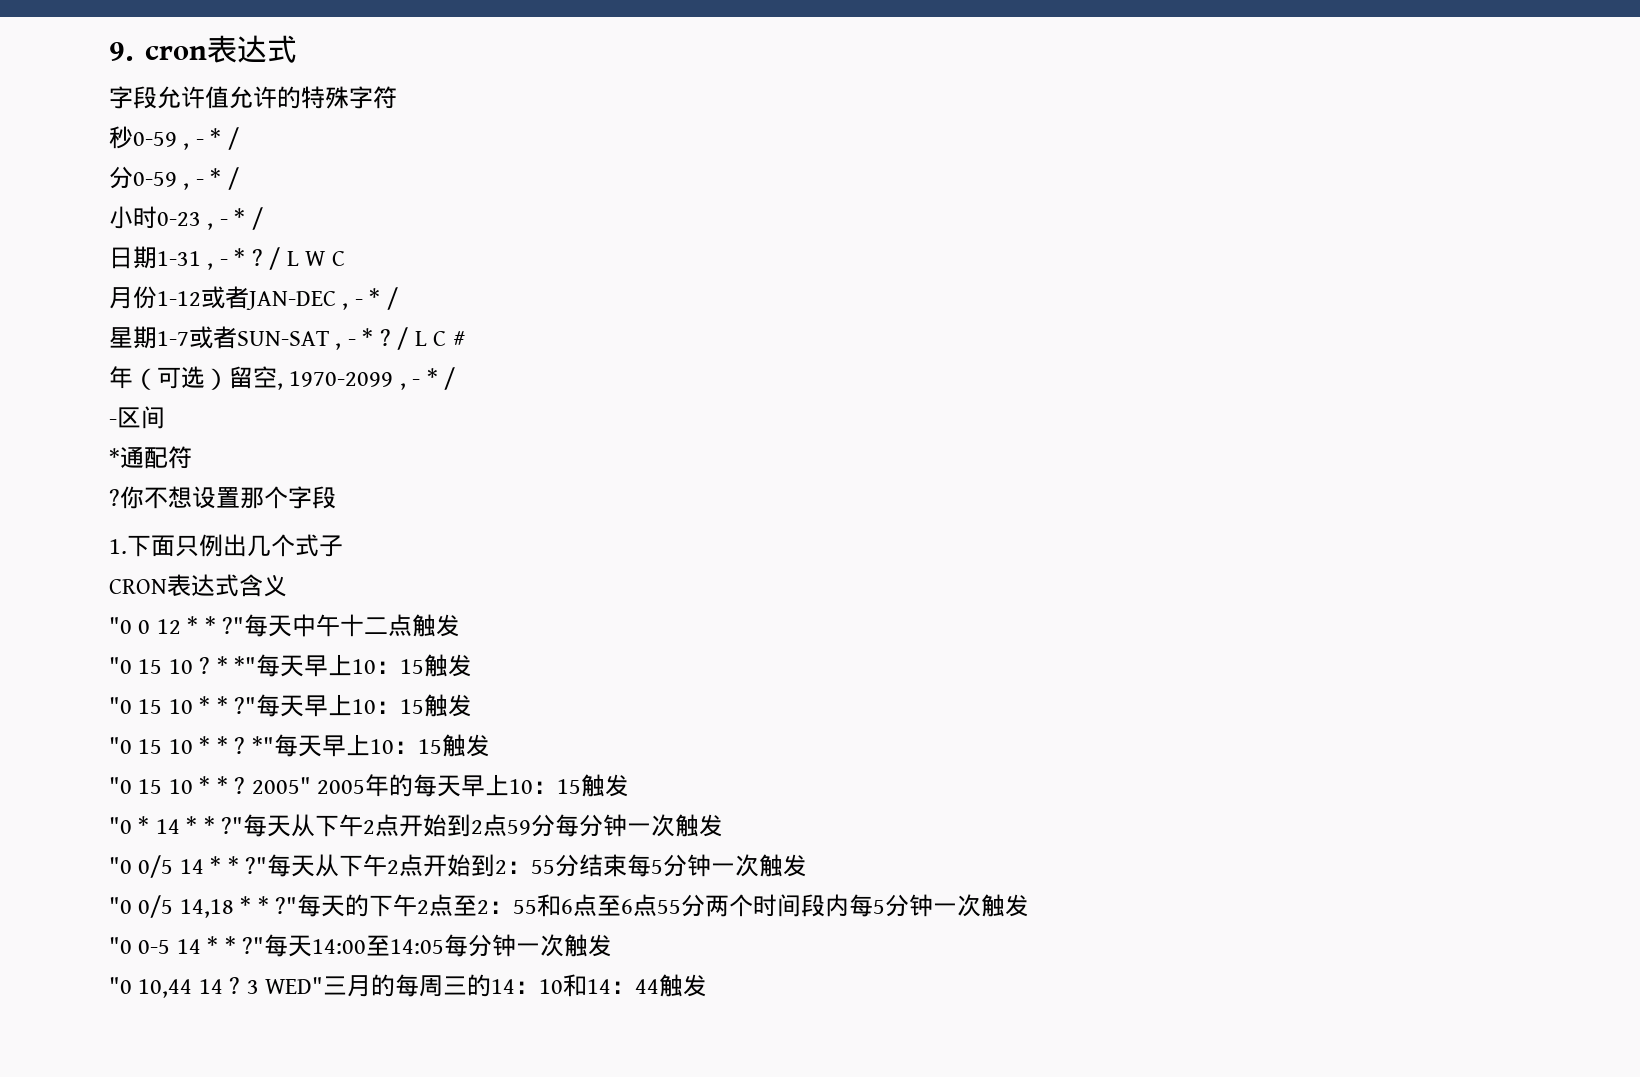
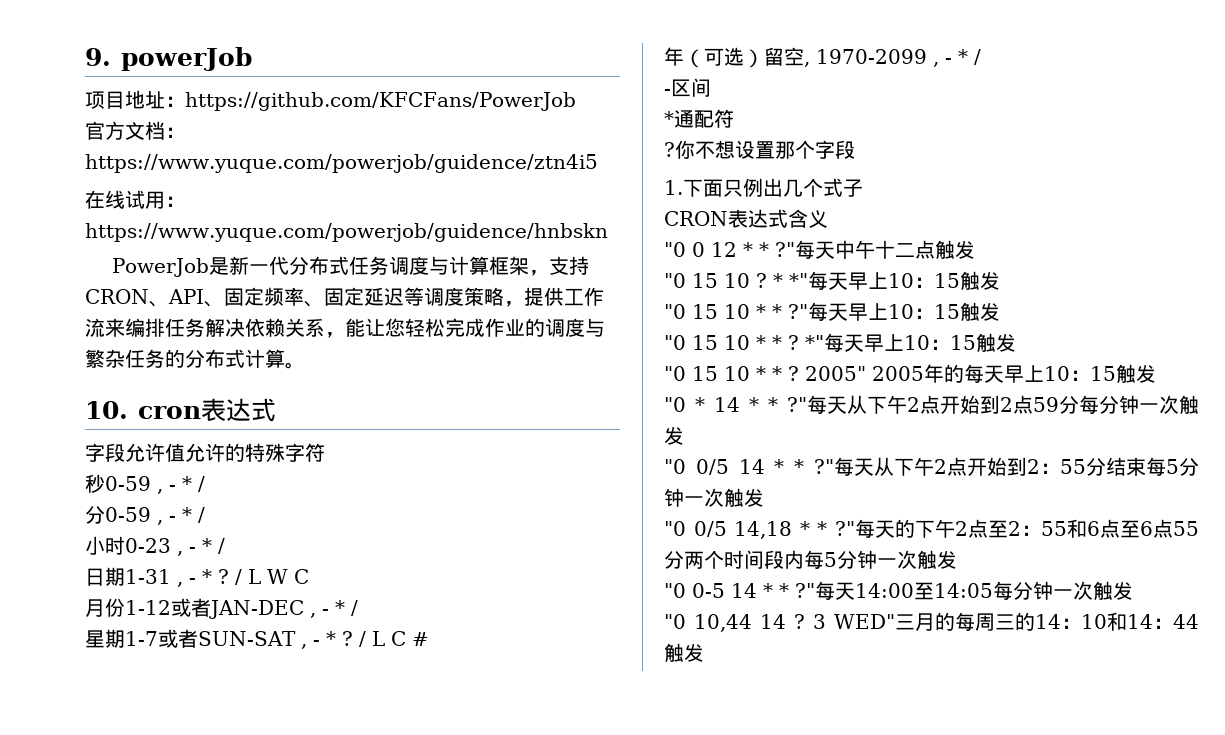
- 9. cron表达式
+ 9. powerJob
+ 项目地址：https://github.com/KFCFans/PowerJob
+ 官方文档：https://www.yuque.com/powerjob/guidence/ztn4i5
+ 在线试用：https://www.yuque.com/powerjob/guidence/hnbskn
+ PowerJob是新一代分布式任务调度与计算框架，支持CRON、API、固定频率、固定延迟等调度策略，提供工作流来编排任务解决依赖关系，能让您轻松完成作业的调度与繁杂任务的分布式计算。
+ 10. cron表达式

